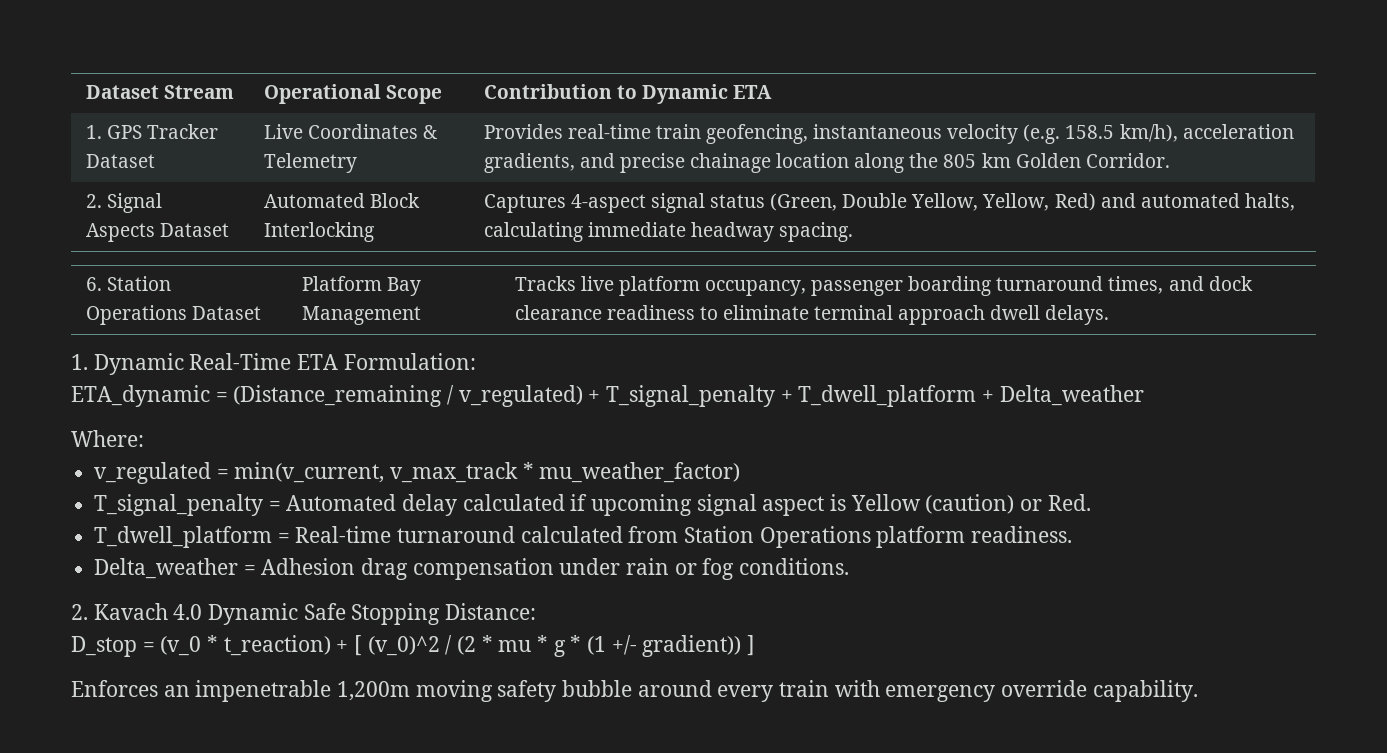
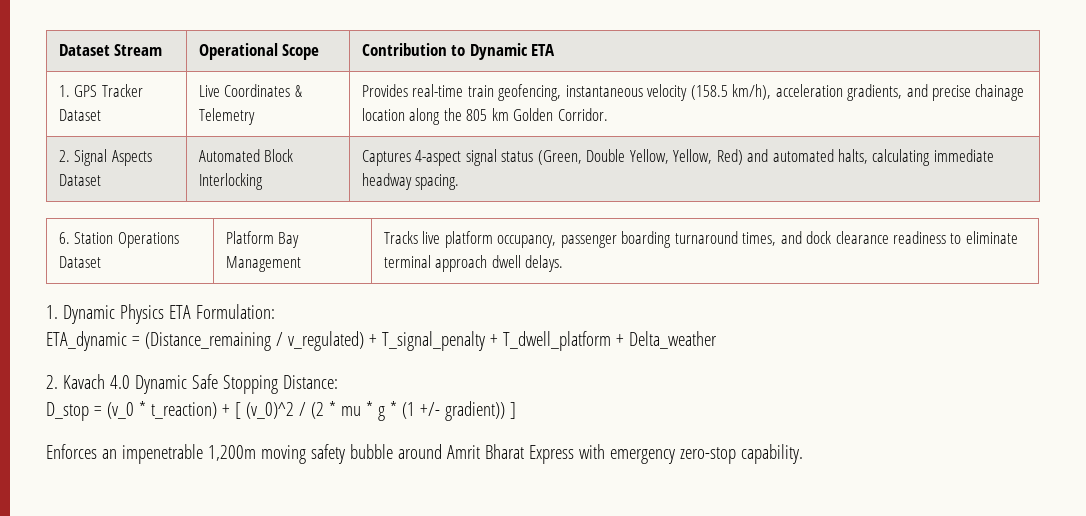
- 1. GPS Tracker Dataset | Live Coordinates & Telemetry | Provides real-time train geofencing, instantaneous velocity (e.g. 158.5 km/h), acceleration gradients, and precise chainage location along the 805 km Golden Corridor.
+ 1. GPS Tracker Dataset | Live Coordinates & Telemetry | Provides real-time train geofencing, instantaneous velocity (158.5 km/h), acceleration gradients, and precise chainage location along the 805 km Golden Corridor.
- 1. Dynamic Real-Time ETA Formulation:
+ 1. Dynamic Physics ETA Formulation:
- Where:
- v_regulated = min(v_current, v_max_track * mu_weather_factor)
- T_signal_penalty = Automated delay calculated if upcoming signal aspect is Yellow (caution) or Red.
- T_dwell_platform = Real-time turnaround calculated from Station Operations platform readiness.
- Delta_weather = Adhesion drag compensation under rain or fog conditions.
- Enforces an impenetrable 1,200m moving safety bubble around every train with emergency override capability.
+ Enforces an impenetrable 1,200m moving safety bubble around Amrit Bharat Express with emergency zero-stop capability.

